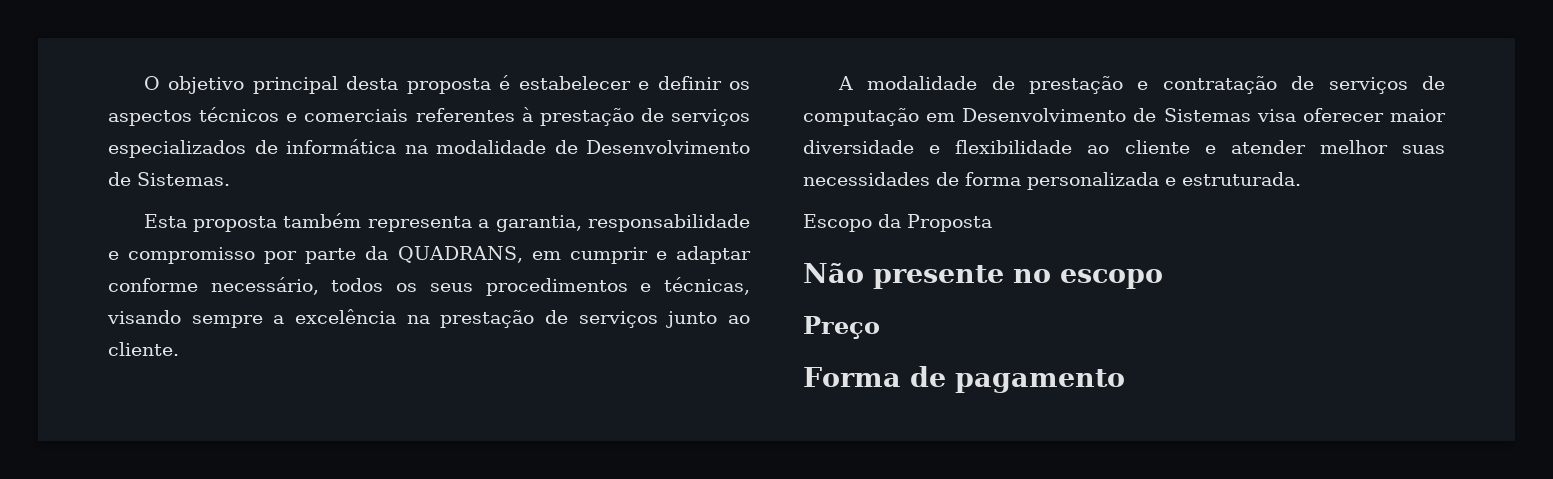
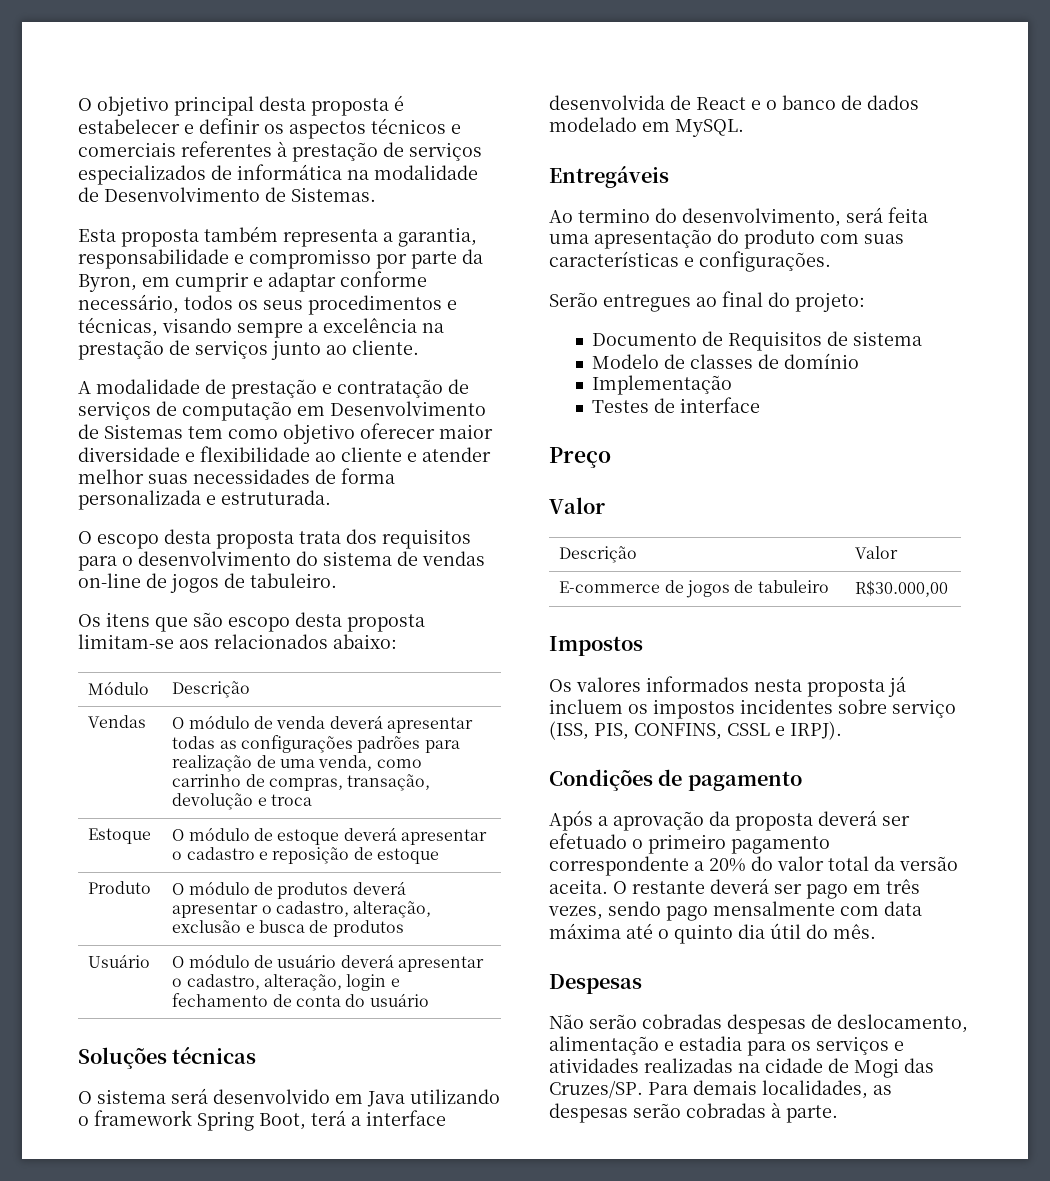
- Esta proposta também representa a garantia, responsabilidade e compromisso por parte da QUADRANS, em cumprir e adaptar conforme necessário, todos os seus procedimentos e técnicas, visando sempre a excelência na prestação de serviços junto ao cliente.
+ Esta proposta também representa a garantia, responsabilidade e compromisso por parte da Byron, em cumprir e adaptar conforme necessário, todos os seus procedimentos e técnicas, visando sempre a excelência na prestação de serviços junto ao cliente.
- A modalidade de prestação e contratação de serviços de computação em Desenvolvimento de Sistemas visa oferecer maior diversidade e flexibilidade ao cliente e atender melhor suas necessidades de forma personalizada e estruturada.
+ A modalidade de prestação e contratação de serviços de computação em Desenvolvimento de Sistemas tem como objetivo oferecer maior diversidade e flexibilidade ao cliente e atender melhor suas necessidades de forma personalizada e estruturada.
- Escopo da Proposta
- Não presente no escopo
+ O escopo desta proposta trata dos requisitos para o desenvolvimento do sistema de vendas on-line de jogos de tabuleiro.
+ Os itens que são escopo desta proposta limitam-se aos relacionados abaixo:
+ Módulo | Descrição
+ Vendas | O módulo de venda deverá apresentar todas as configurações padrões para realização de uma venda, como carrinho de compras, transação, devolução e troca
+ Estoque | O módulo de estoque deverá apresentar o cadastro e reposição de estoque
+ Produto | O módulo de produtos deverá apresentar o cadastro, alteração, exclusão e busca de produtos
+ Usuário | O módulo de usuário deverá apresentar o cadastro, alteração, login e fechamento de conta do usuário
+ Soluções técnicas
+ O sistema será desenvolvido em Java utilizando o framework Spring Boot, terá a interface desenvolvida de React e o banco de dados modelado em MySQL.
+ Entregáveis
+ Ao termino do desenvolvimento, será feita uma apresentação do produto com suas características e configurações.
+ Serão entregues ao final do projeto:
+ Documento de Requisitos de sistema
+ Modelo de classes de domínio
+ Implementação
+ Testes de interface
  Preço
- Forma de pagamento
+ Valor
+ Descrição | Valor
+ E-commerce de jogos de tabuleiro | R$30.000,00
+ Impostos
+ Os valores informados nesta proposta já incluem os impostos incidentes sobre serviço (ISS, PIS, CONFINS, CSSL e IRPJ).
+ Condições de pagamento
+ Após a aprovação da proposta deverá ser efetuado o primeiro pagamento correspondente a 20% do valor total da versão aceita. O restante deverá ser pago em três vezes, sendo pago mensalmente com data máxima até o quinto dia útil do mês.
+ Despesas
+ Não serão cobradas despesas de deslocamento, alimentação e estadia para os serviços e atividades realizadas na cidade de Mogi das Cruzes/SP. Para demais localidades, as despesas serão cobradas à parte.

